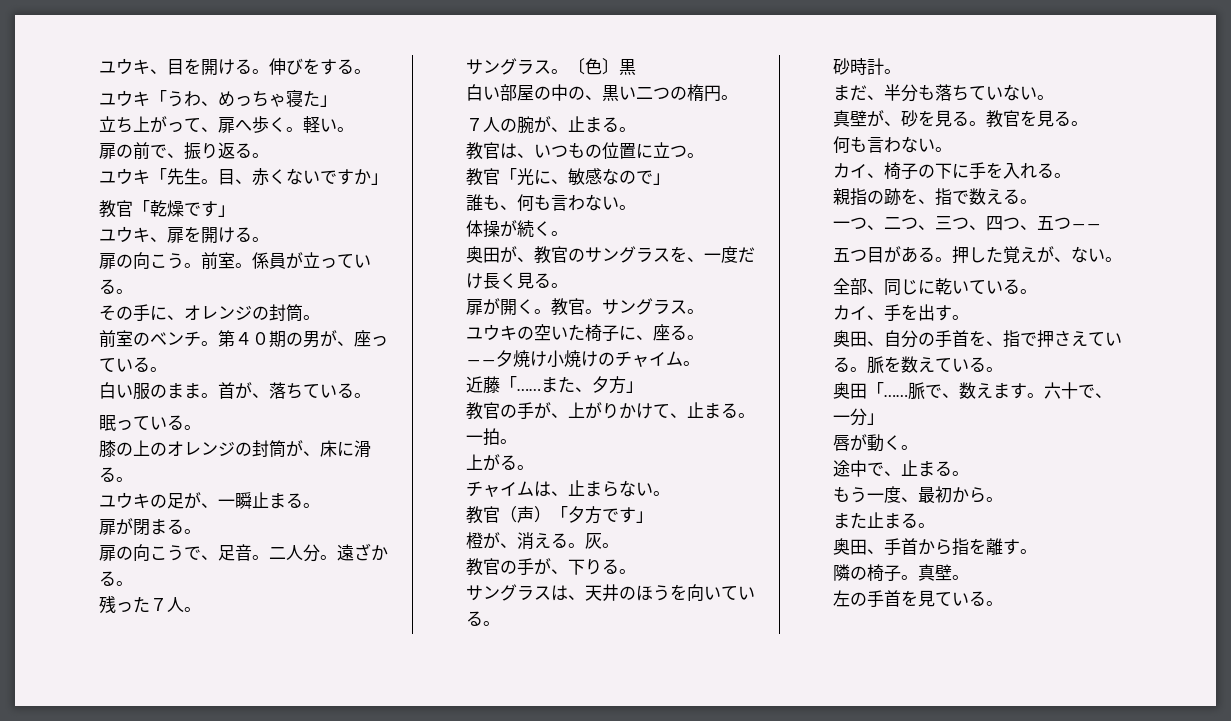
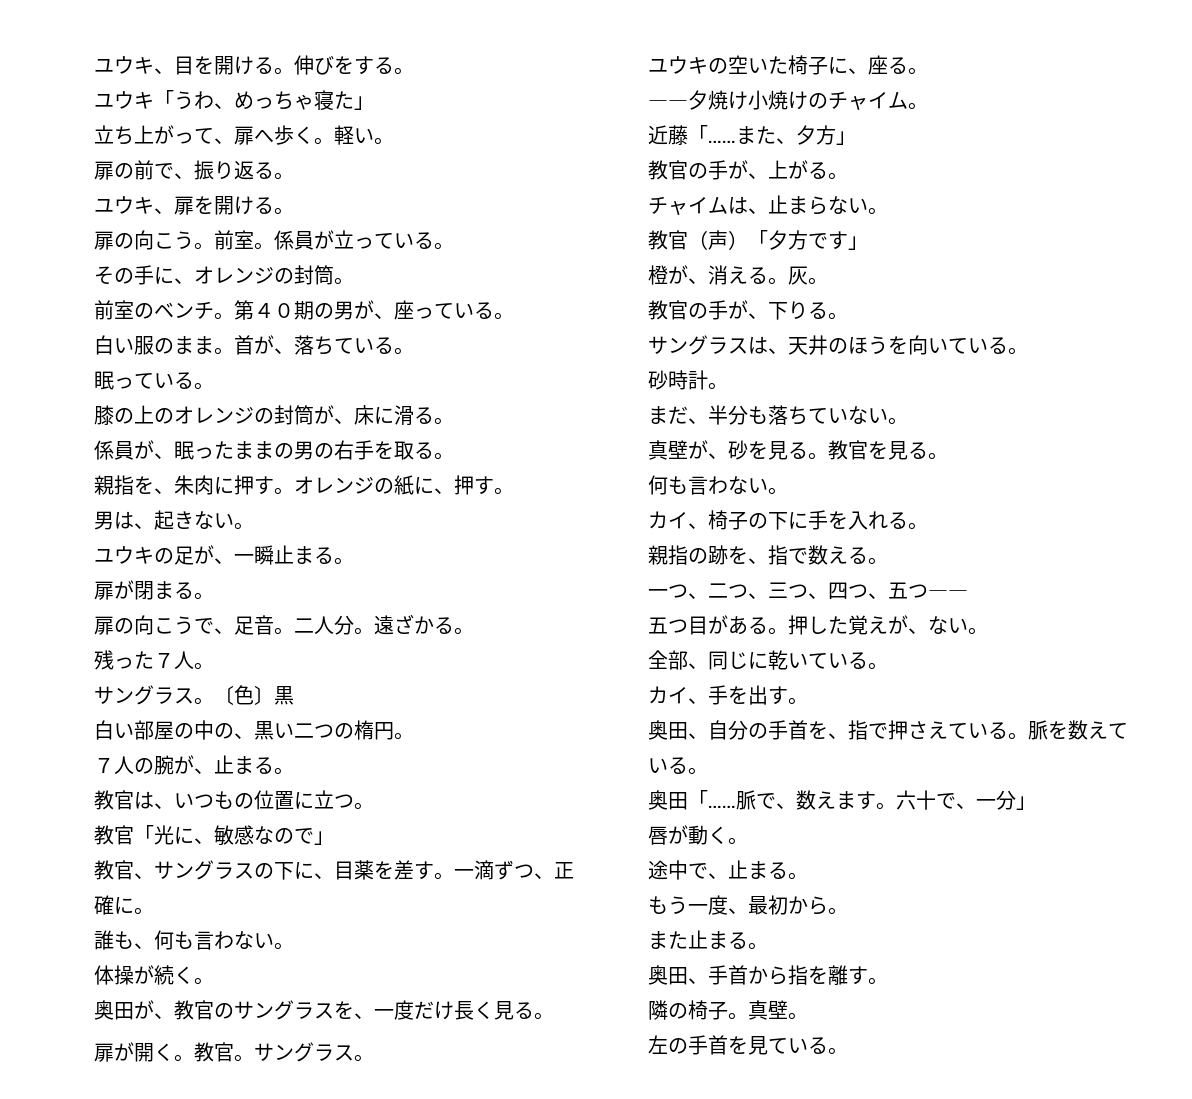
- ユウキ「先生。目、赤くないですか」
- 教官「乾燥です」
+ 係員が、眠ったままの男の右手を取る。
+ 親指を、朱肉に押す。オレンジの紙に、押す。
+ 男は、起きない。
+ 教官、サングラスの下に、目薬を差す。一滴ずつ、正確に。
- 教官の手が、上がりかけて、止まる。一拍。
- 上がる。
+ 教官の手が、上がる。

